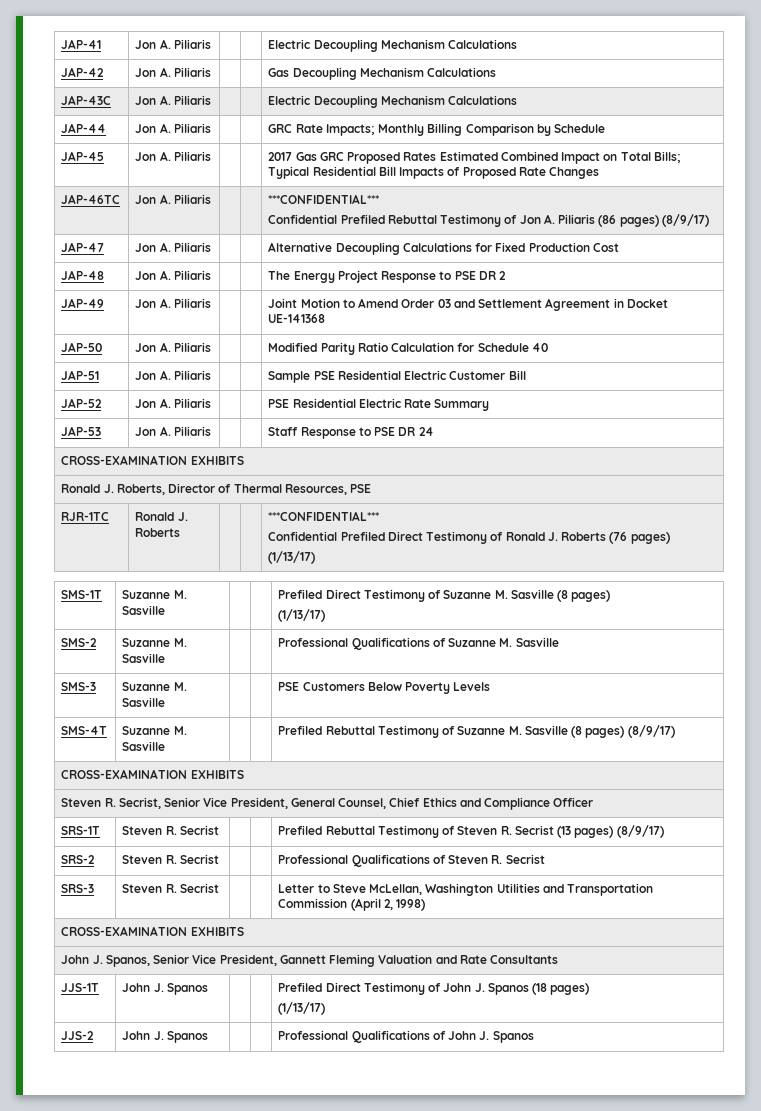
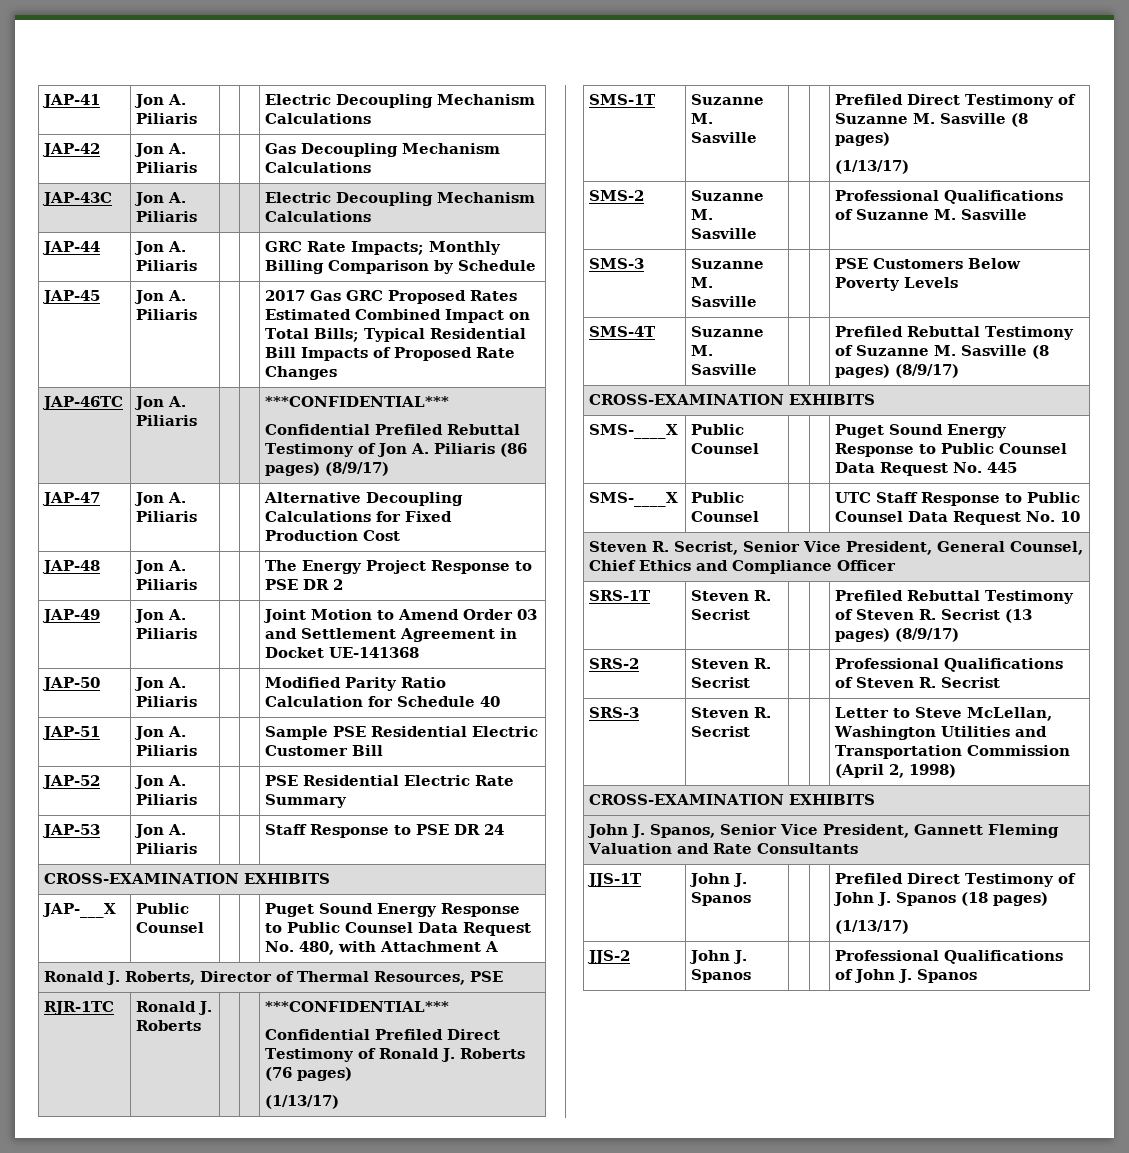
+ JAP-___X | Public Counsel | | | Puget Sound Energy Response to Public Counsel Data Request No. 480, with Attachment A
+ SMS-____X | Public Counsel | | | Puget Sound Energy Response to Public Counsel Data Request No. 445
+ SMS-____X | Public Counsel | | | UTC Staff Response to Public Counsel Data Request No. 10

